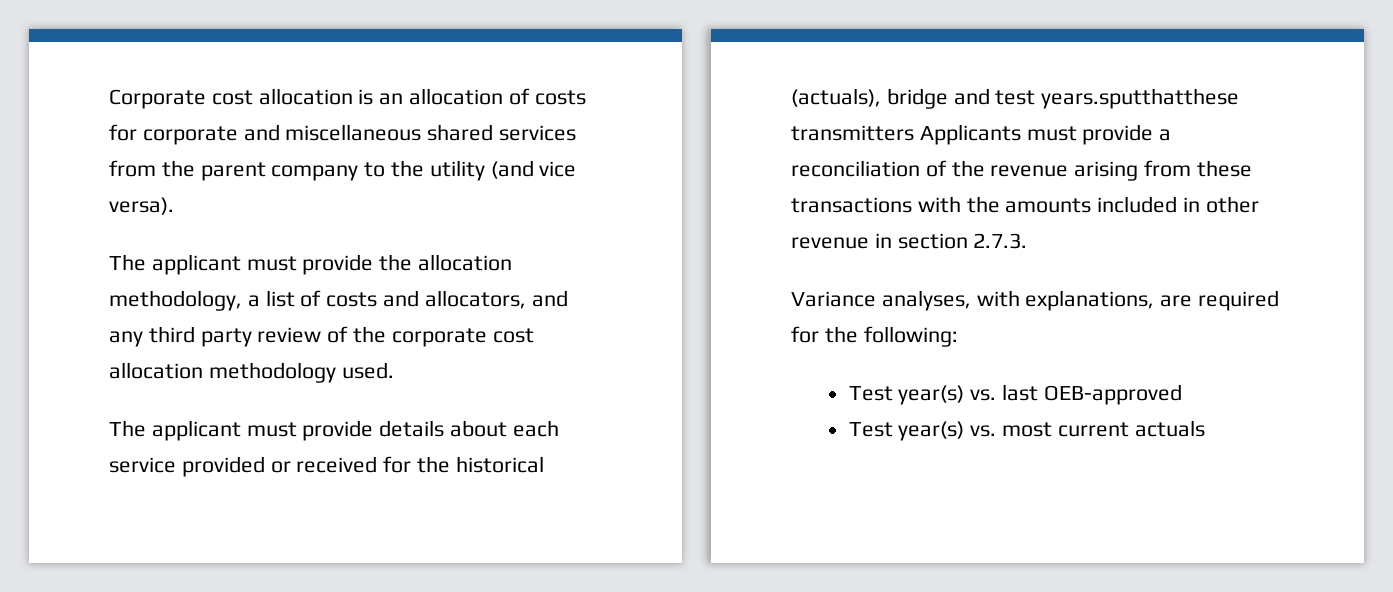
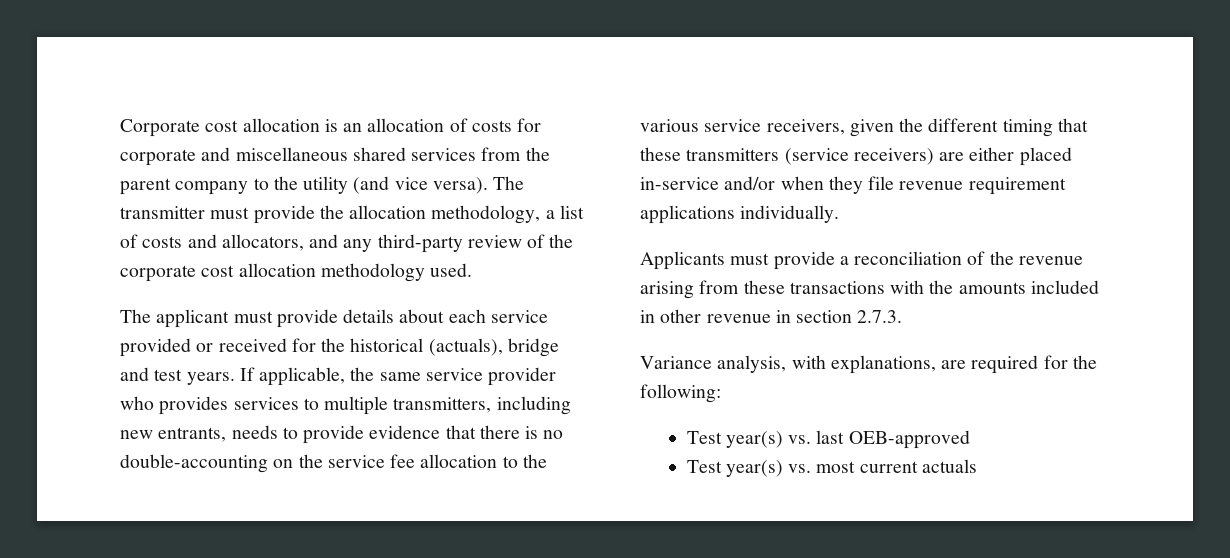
- Corporate cost allocation is an allocation of costs for corporate and miscellaneous shared services from the parent company to the utility (and vice versa).
- The applicant must provide the allocation methodology, a list of costs and allocators, and any third party review of the corporate cost allocation methodology used.
+ Corporate cost allocation is an allocation of costs for corporate and miscellaneous shared services from the parent company to the utility (and vice versa). The transmitter must provide the allocation methodology, a list of costs and allocators, and any third-party review of the corporate cost allocation methodology used.
- The applicant must provide details about each service provided or received for the historical (actuals), bridge and test years.sputthatthese transmitters Applicants must provide a reconciliation of the revenue arising from these transactions with the amounts included in other revenue in section 2.7.3.
+ The applicant must provide details about each service provided or received for the historical (actuals), bridge and test years. If applicable, the same service provider who provides services to multiple transmitters, including new entrants, needs to provide evidence that there is no double-accounting on the service fee allocation to the various service receivers, given the different timing that these transmitters (service receivers) are either placed in-service and/or when they file revenue requirement applications individually.
+ Applicants must provide a reconciliation of the revenue arising from these transactions with the amounts included in other revenue in section 2.7.3.
- Variance analyses, with explanations, are required for the following:
+ Variance analysis, with explanations, are required for the following:

